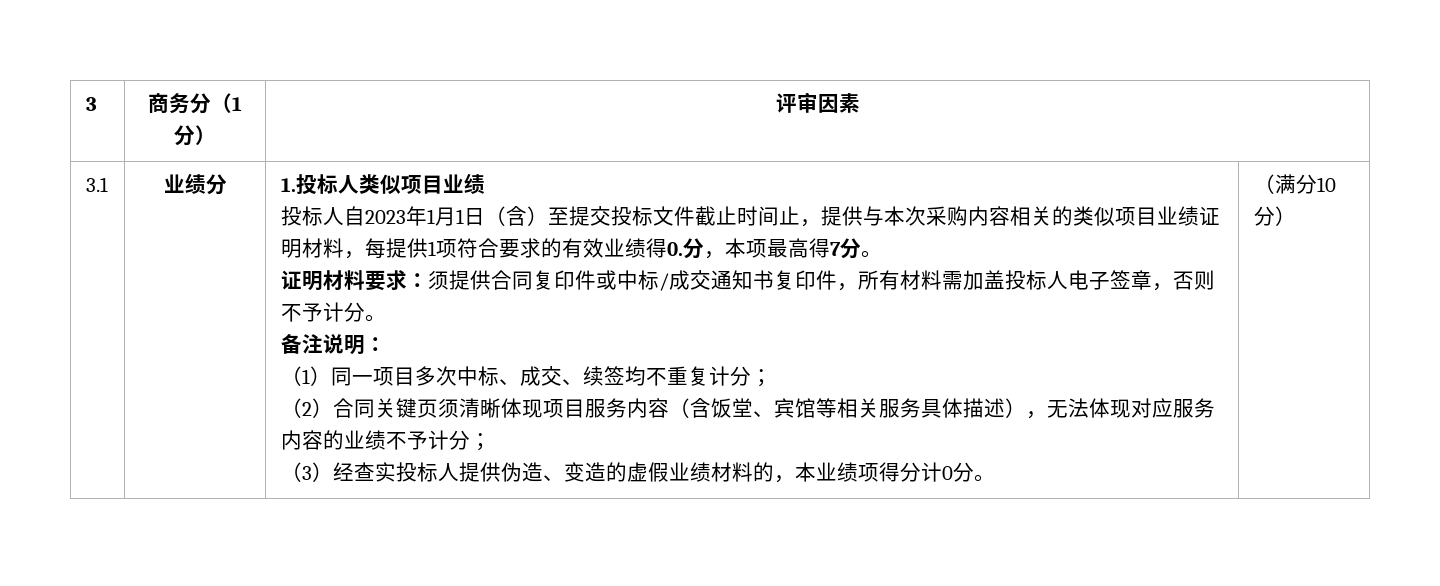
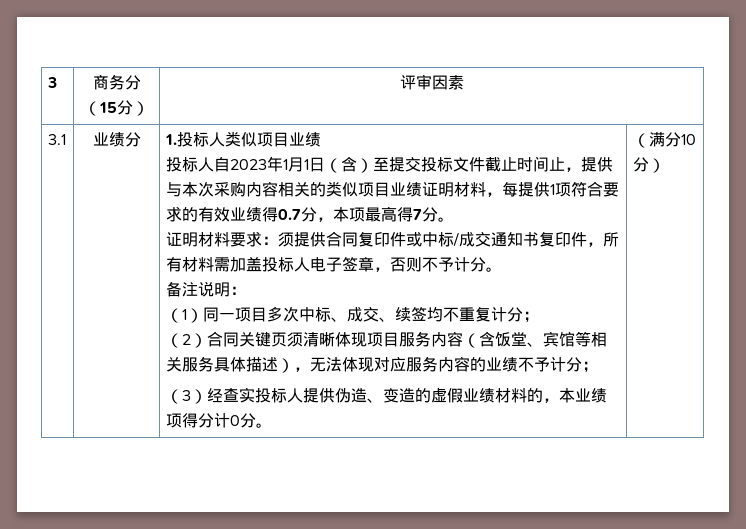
- 3 | 商务分（1分） | 评审因素
+ 3 | 商务分（15分） | 评审因素
- 投标人自2023年1月1日（含）至提交投标文件截止时间止，提供与本次采购内容相关的类似项目业绩证明材料，每提供1项符合要求的有效业绩得0.分，本项最高得7分。
+ 投标人自2023年1月1日（含）至提交投标文件截止时间止，提供与本次采购内容相关的类似项目业绩证明材料，每提供1项符合要求的有效业绩得0.7分，本项最高得7分。

